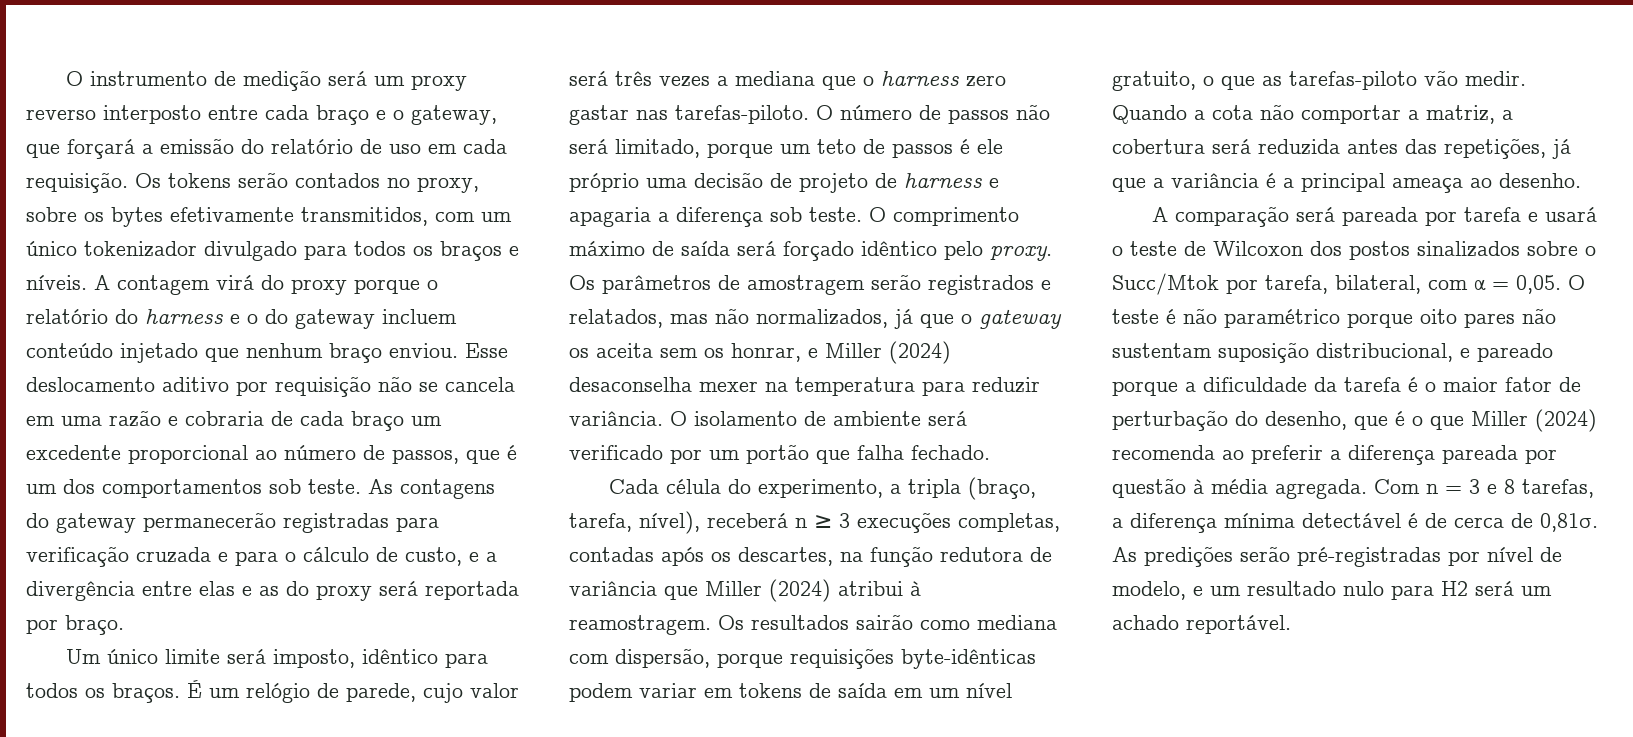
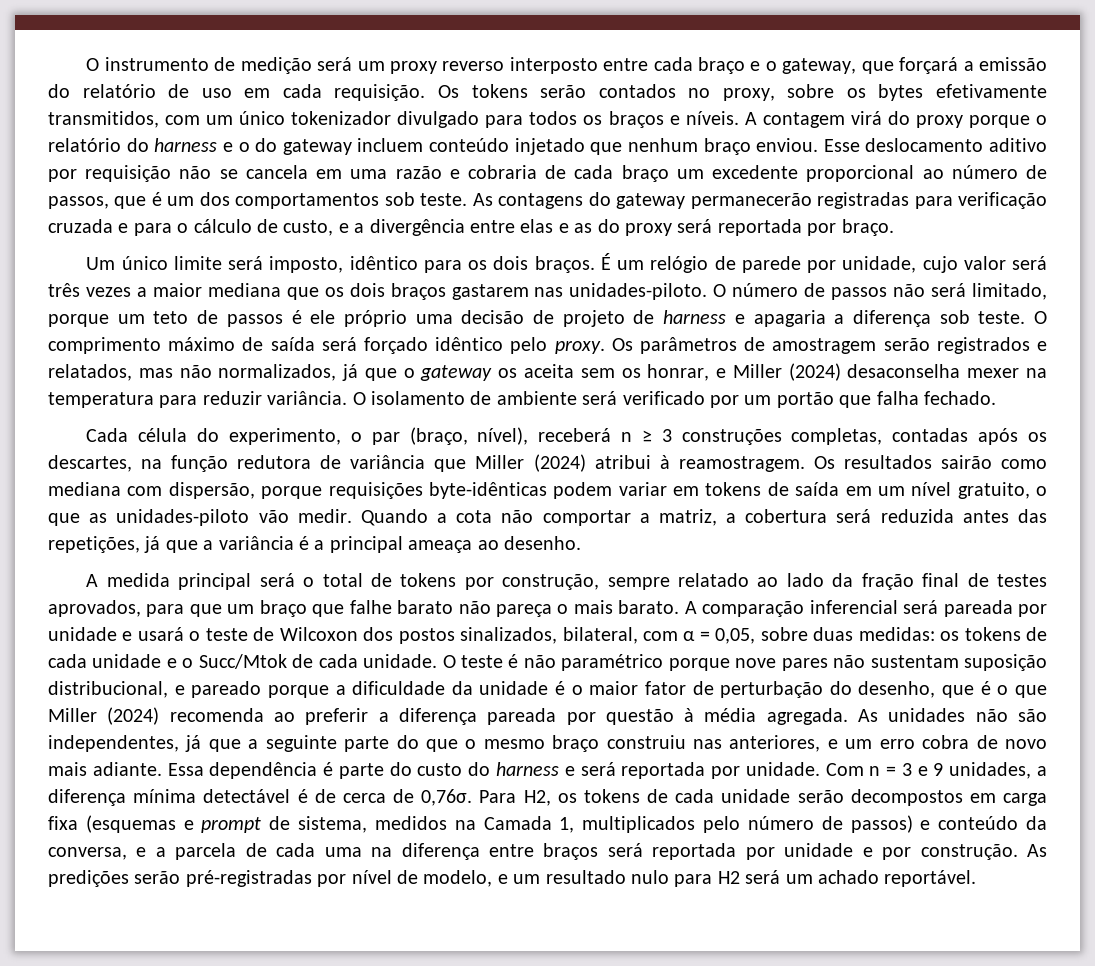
- Um único limite será imposto, idêntico para todos os braços.
+ Um único limite será imposto, idêntico para os dois braços.
- É um relógio de parede, cujo valor será três vezes a mediana que o harness zero gastar nas tarefas-piloto.
+ É um relógio de parede por unidade, cujo valor será três vezes a maior mediana que os dois braços gastarem nas unidades-piloto.
- Cada célula do experimento, a tripla (braço, tarefa, nível), receberá n ≥ 3 execuções completas, contadas após os descartes, na função redutora de variância que Miller (2024) atribui à reamostragem.
+ Cada célula do experimento, o par (braço, nível), receberá n ≥ 3 construções completas, contadas após os descartes, na função redutora de variância que Miller (2024) atribui à reamostragem.
- Os resultados sairão como mediana com dispersão, porque requisições byte-idênticas podem variar em tokens de saída em um nível gratuito, o que as tarefas-piloto vão medir.
+ Os resultados sairão como mediana com dispersão, porque requisições byte-idênticas podem variar em tokens de saída em um nível gratuito, o que as unidades-piloto vão medir.
- A comparação será pareada por tarefa e usará o teste de Wilcoxon dos postos sinalizados sobre o Succ/Mtok por tarefa, bilateral, com α = 0,05.
+ A medida principal será o total de tokens por construção, sempre relatado ao lado da fração final de testes aprovados, para que um braço que falhe barato não pareça o mais barato. A comparação inferencial será pareada por unidade e usará o teste de Wilcoxon dos postos sinalizados, bilateral, com α = 0,05, sobre duas medidas: os tokens de cada unidade e o Succ/Mtok de cada unidade.
- O teste é não paramétrico porque oito pares não sustentam suposição distribucional, e pareado porque a dificuldade da tarefa é o maior fator de perturbação do desenho, que é o que Miller (2024) recomenda ao preferir a diferença pareada por questão à média agregada.
+ O teste é não paramétrico porque nove pares não sustentam suposição distribucional, e pareado porque a dificuldade da unidade é o maior fator de perturbação do desenho, que é o que Miller (2024) recomenda ao preferir a diferença pareada por questão à média agregada.
+ As unidades não são independentes, já que a seguinte parte do que o mesmo braço construiu nas anteriores, e um erro cobra de novo mais adiante. Essa dependência é parte do custo do harness e será reportada por unidade.
- Com n = 3 e 8 tarefas, a diferença mínima detectável é de cerca de 0,81σ.
+ Com n = 3 e 9 unidades, a diferença mínima detectável é de cerca de 0,76σ. Para H2, os tokens de cada unidade serão decompostos em carga fixa (esquemas e prompt de sistema, medidos na Camada 1, multiplicados pelo número de passos) e conteúdo da conversa, e a parcela de cada uma na diferença entre braços será reportada por unidade e por construção.

